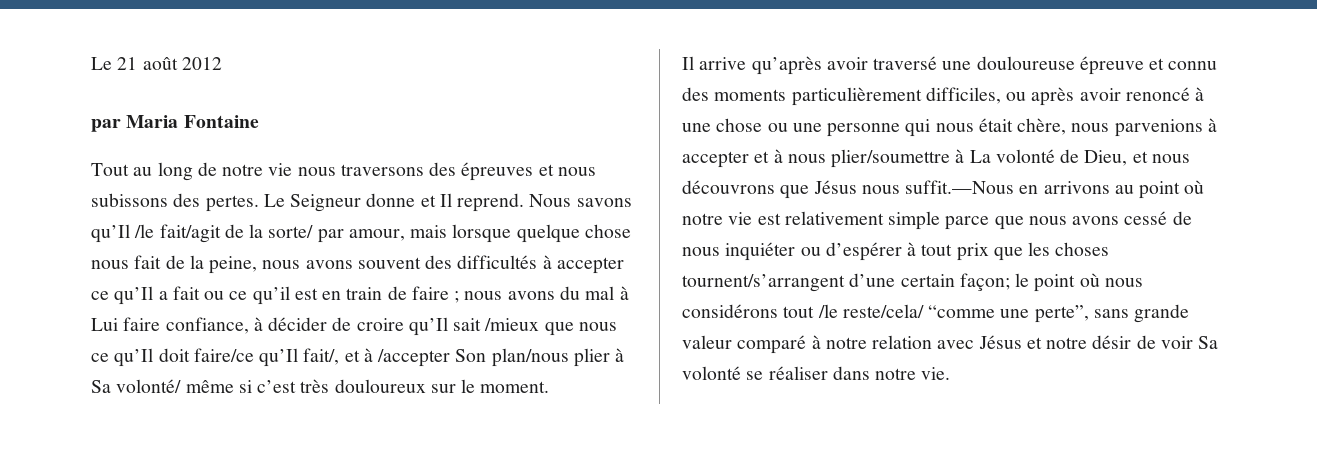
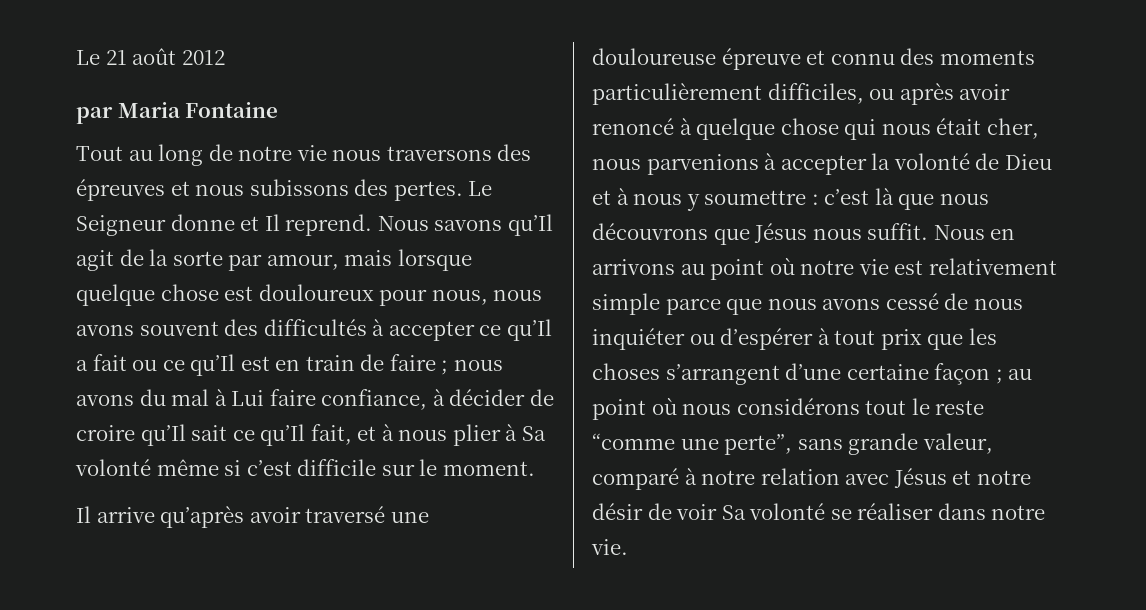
- Nous savons qu’Il /le fait/agit de la sorte/ par amour, mais lorsque quelque chose nous fait de la peine, nous avons souvent des difficultés à accepter ce qu’Il a fait ou ce qu’il est en train de faire ; nous avons du mal à Lui faire confiance, à décider de croire qu’Il sait /mieux que nous ce qu’Il doit faire/ce qu’Il fait/, et à /accepter Son plan/nous plier à Sa volonté/ même si c’est très douloureux sur le moment.
+ Nous savons qu’Il agit de la sorte par amour, mais lorsque quelque chose est douloureux pour nous, nous avons souvent des difficultés à accepter ce qu’Il a fait ou ce qu’Il est en train de faire ; nous avons du mal à Lui faire confiance, à décider de croire qu’Il sait ce qu’Il fait, et à nous plier à Sa volonté même si c’est difficile sur le moment.
- Il arrive qu’après avoir traversé une douloureuse épreuve et connu des moments particulièrement difficiles, ou après avoir renoncé à une chose ou une personne qui nous était chère, nous parvenions à accepter et à nous plier/soumettre à La volonté de Dieu, et nous découvrons que Jésus nous suffit.—Nous en arrivons au point où notre vie est relativement simple parce que nous avons cessé de nous inquiéter ou d’espérer à tout prix que les choses tournent/s’arrangent d’une certain façon; le point où nous considérons tout /le reste/cela/ “comme une perte”, sans grande valeur comparé à notre relation avec Jésus et notre désir de voir Sa volonté se réaliser dans notre vie.
+ Il arrive qu’après avoir traversé une douloureuse épreuve et connu des moments particulièrement difficiles, ou après avoir renoncé à quelque chose qui nous était cher, nous parvenions à accepter la volonté de Dieu et à nous y soumettre : c’est là que nous découvrons que Jésus nous suffit. Nous en arrivons au point où notre vie est relativement simple parce que nous avons cessé de nous inquiéter ou d’espérer à tout prix que les choses s’arrangent d’une certaine façon ; au point où nous considérons tout le reste “comme une perte”, sans grande valeur, comparé à notre relation avec Jésus et notre désir de voir Sa volonté se réaliser dans notre vie.

